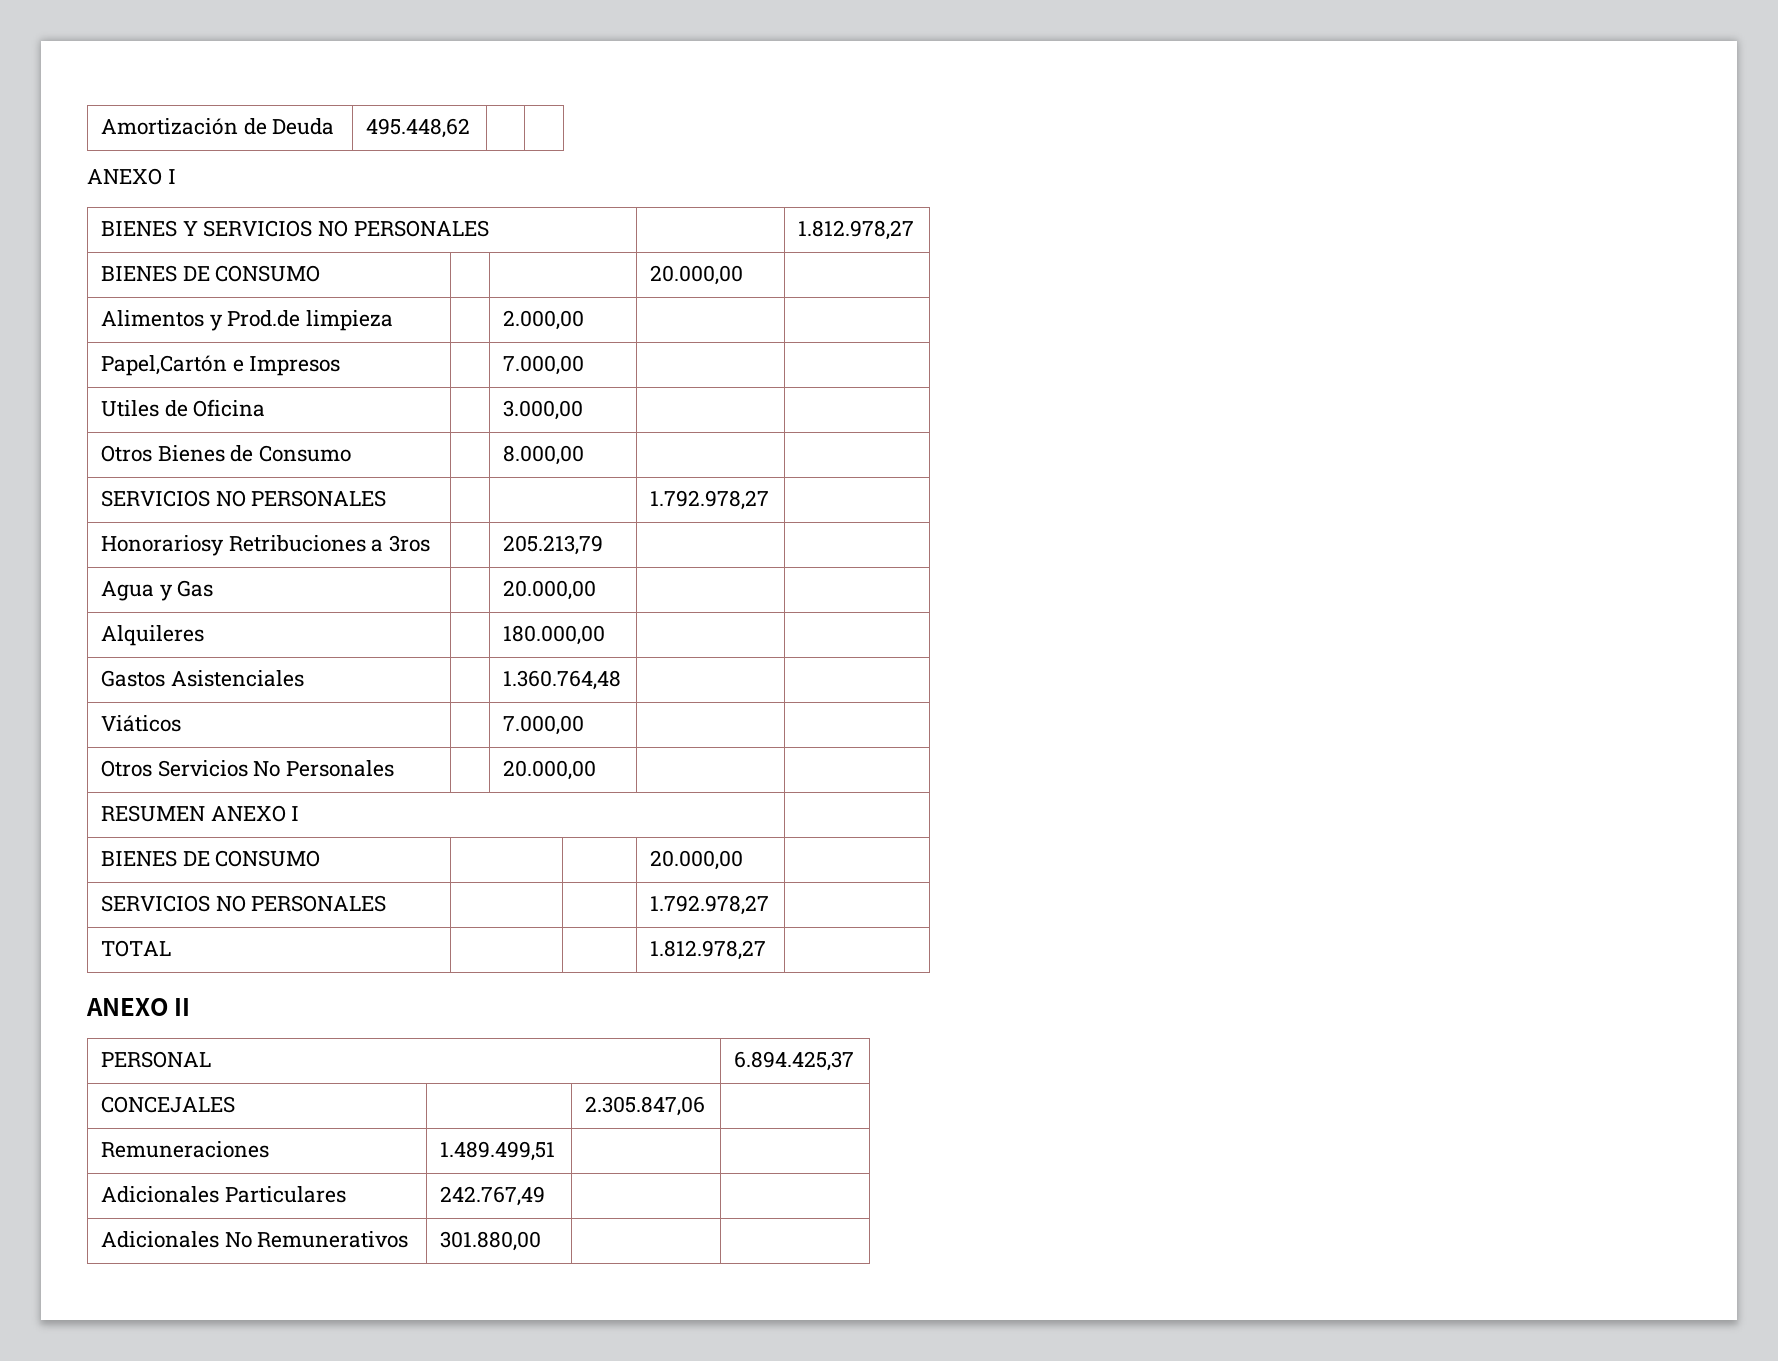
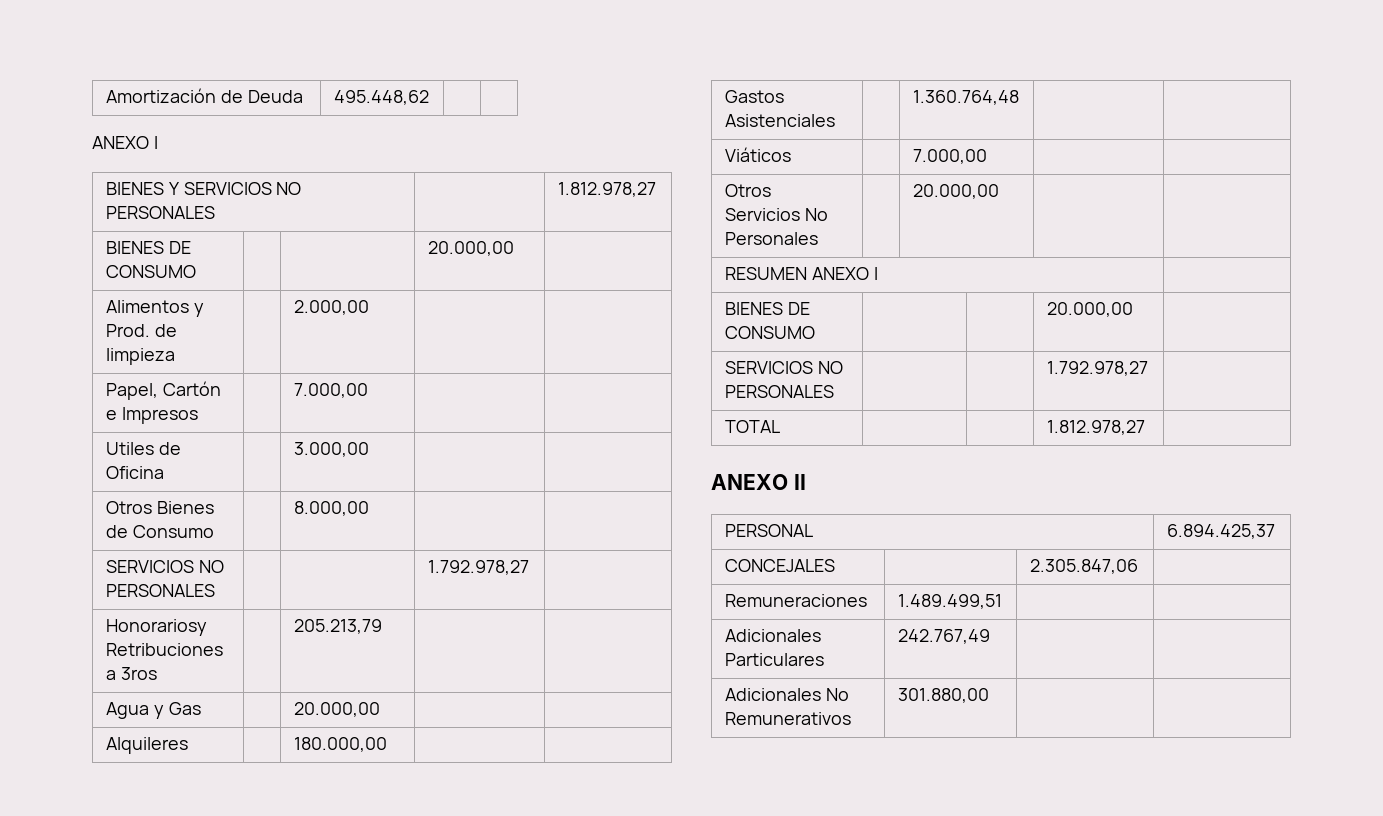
- Alimentos y Prod.de limpieza | | 2.000,00 | |
+ Alimentos y Prod. de limpieza | | 2.000,00 | |
- Papel,Cartón e Impresos | | 7.000,00 | |
+ Papel, Cartón e Impresos | | 7.000,00 | |

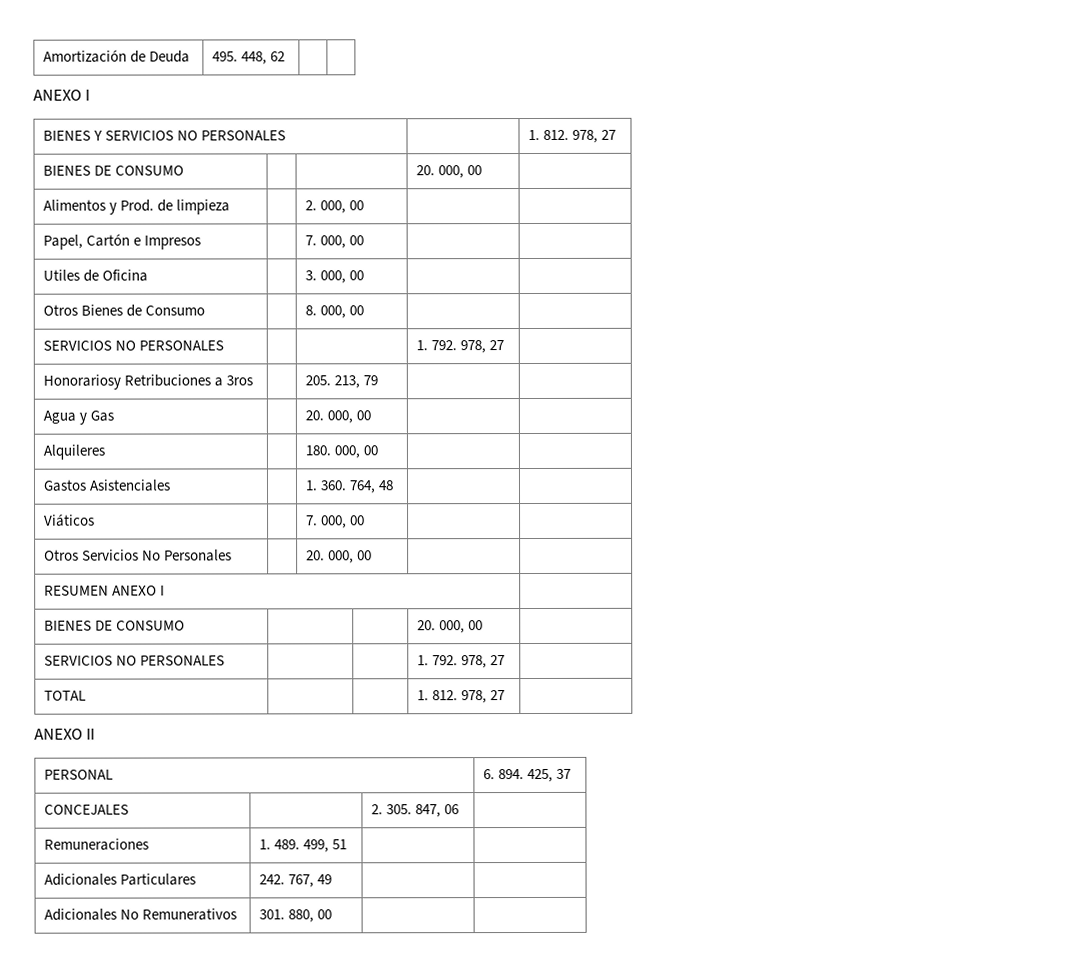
- Amortización de Deuda | 495.448,62 | |
+ Amortización de Deuda | 495. 448, 62 | |
- BIENES Y SERVICIOS NO PERSONALES | | 1.812.978,27
- BIENES DE CONSUMO | | | 20.000,00 |
+ BIENES Y SERVICIOS NO PERSONALES | | 1. 812. 978, 27
+ BIENES DE CONSUMO | | | 20. 000, 00 |
- Alimentos y Prod. de limpieza | | 2.000,00 | |
+ Alimentos y Prod. de limpieza | | 2. 000, 00 | |
- Papel, Cartón e Impresos | | 7.000,00 | |
+ Papel, Cartón e Impresos | | 7. 000, 00 | |
- Utiles de Oficina | | 3.000,00 | |
+ Utiles de Oficina | | 3. 000, 00 | |
- Otros Bienes de Consumo | | 8.000,00 | |
- SERVICIOS NO PERSONALES | | | 1.792.978,27 |
+ Otros Bienes de Consumo | | 8. 000, 00 | |
+ SERVICIOS NO PERSONALES | | | 1. 792. 978, 27 |
- Honorariosy Retribuciones a 3ros | | 205.213,79 | |
+ Honorariosy Retribuciones a 3ros | | 205. 213, 79 | |
- Agua y Gas | | 20.000,00 | |
- Alquileres | | 180.000,00 | |
- Gastos Asistenciales | | 1.360.764,48 | |
- Viáticos | | 7.000,00 | |
+ Agua y Gas | | 20. 000, 00 | |
+ Alquileres | | 180. 000, 00 | |
+ Gastos Asistenciales | | 1. 360. 764, 48 | |
+ Viáticos | | 7. 000, 00 | |
- Otros Servicios No Personales | | 20.000,00 | |
+ Otros Servicios No Personales | | 20. 000, 00 | |
  RESUMEN ANEXO I |
- BIENES DE CONSUMO | | | 20.000,00 |
- SERVICIOS NO PERSONALES | | | 1.792.978,27 |
- TOTAL | | | 1.812.978,27 |
+ BIENES DE CONSUMO | | | 20. 000, 00 |
+ SERVICIOS NO PERSONALES | | | 1. 792. 978, 27 |
+ TOTAL | | | 1. 812. 978, 27 |
  ANEXO II
- PERSONAL | 6.894.425,37
- CONCEJALES | | 2.305.847,06 |
- Remuneraciones | 1.489.499,51 | |
+ PERSONAL | 6. 894. 425, 37
+ CONCEJALES | | 2. 305. 847, 06 |
+ Remuneraciones | 1. 489. 499, 51 | |
- Adicionales Particulares | 242.767,49 | |
+ Adicionales Particulares | 242. 767, 49 | |
- Adicionales No Remunerativos | 301.880,00 | |
+ Adicionales No Remunerativos | 301. 880, 00 | |

